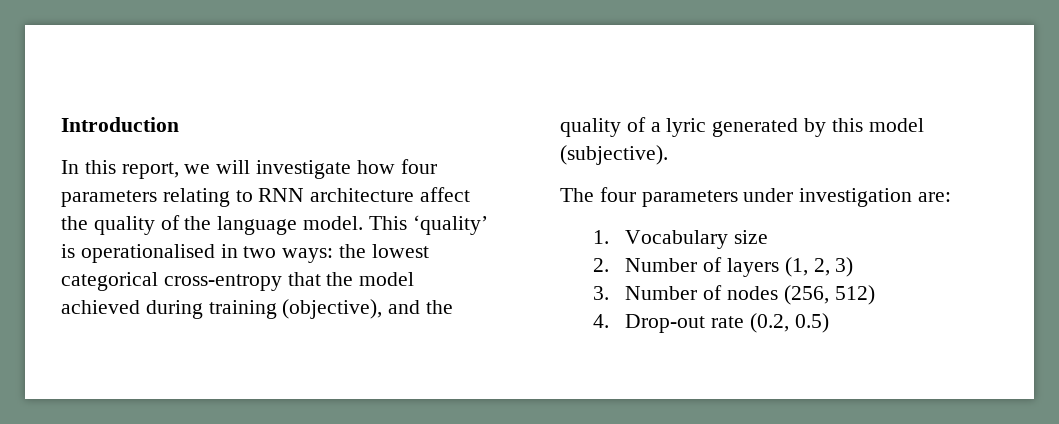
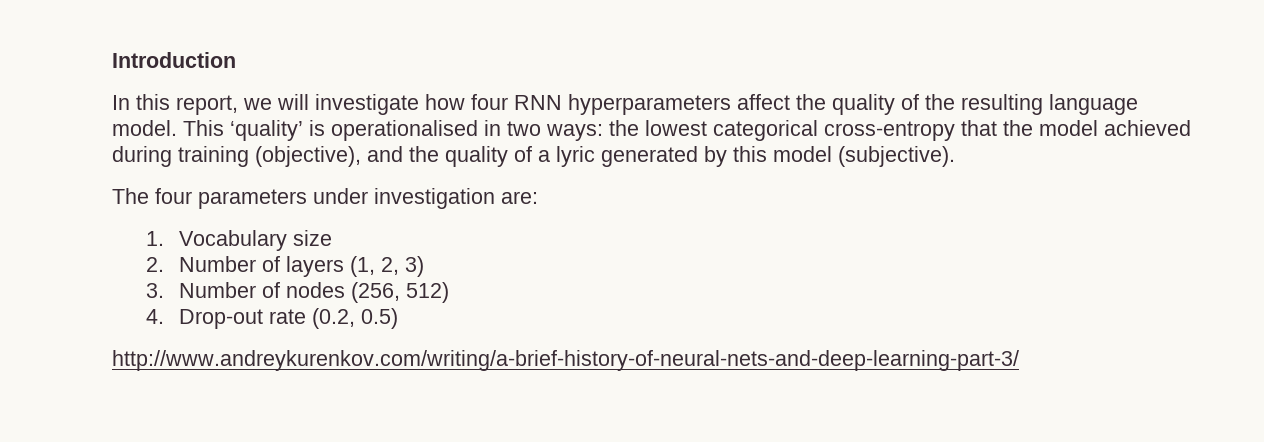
- In this report, we will investigate how four parameters relating to RNN architecture affect the quality of the language model.
+ In this report, we will investigate how four RNN hyperparameters affect the quality of the resulting language model.
+ http://www.andreykurenkov.com/writing/a-brief-history-of-neural-nets-and-deep-learning-part-3/

